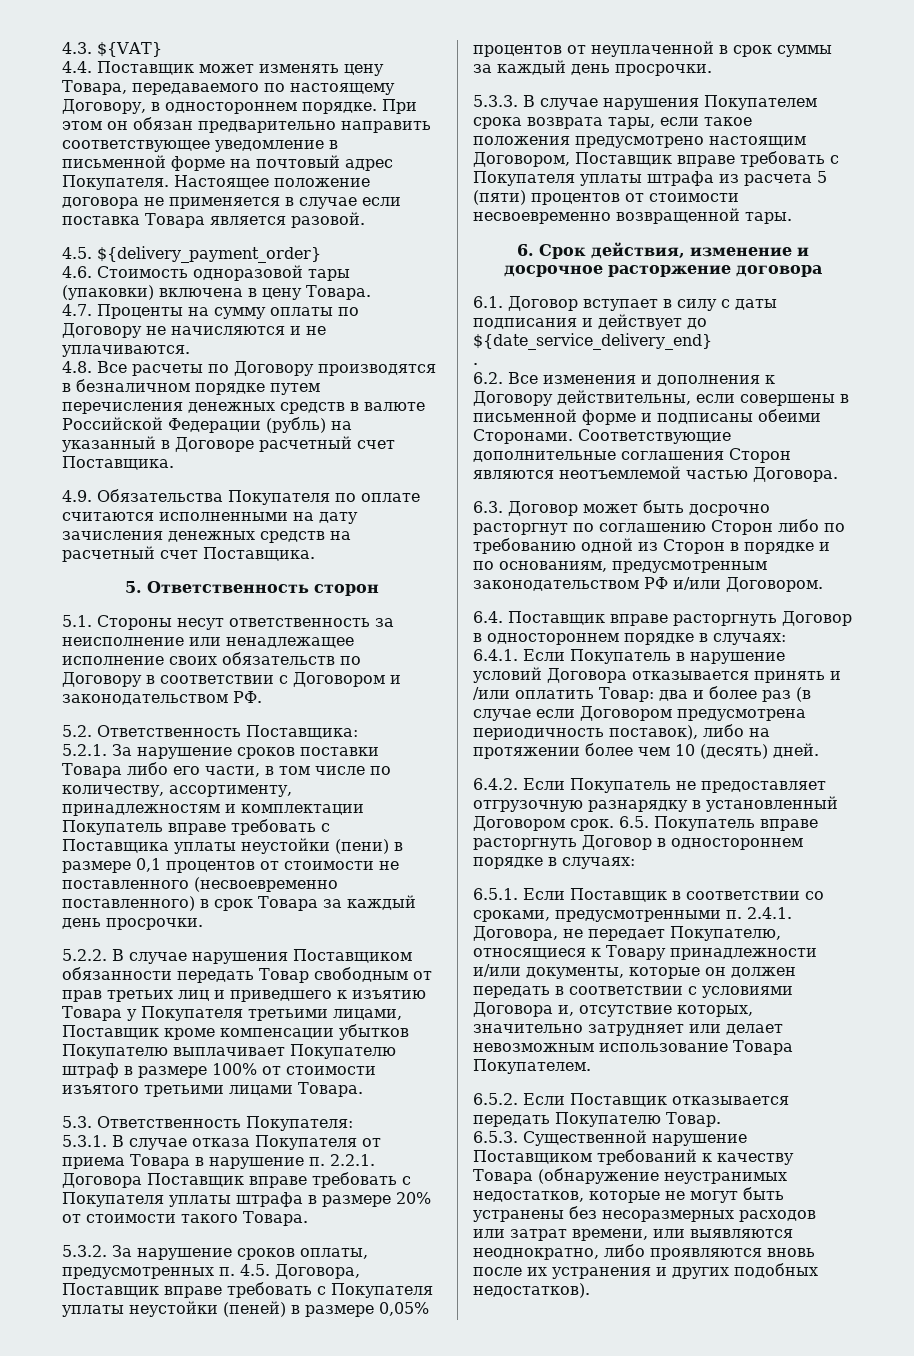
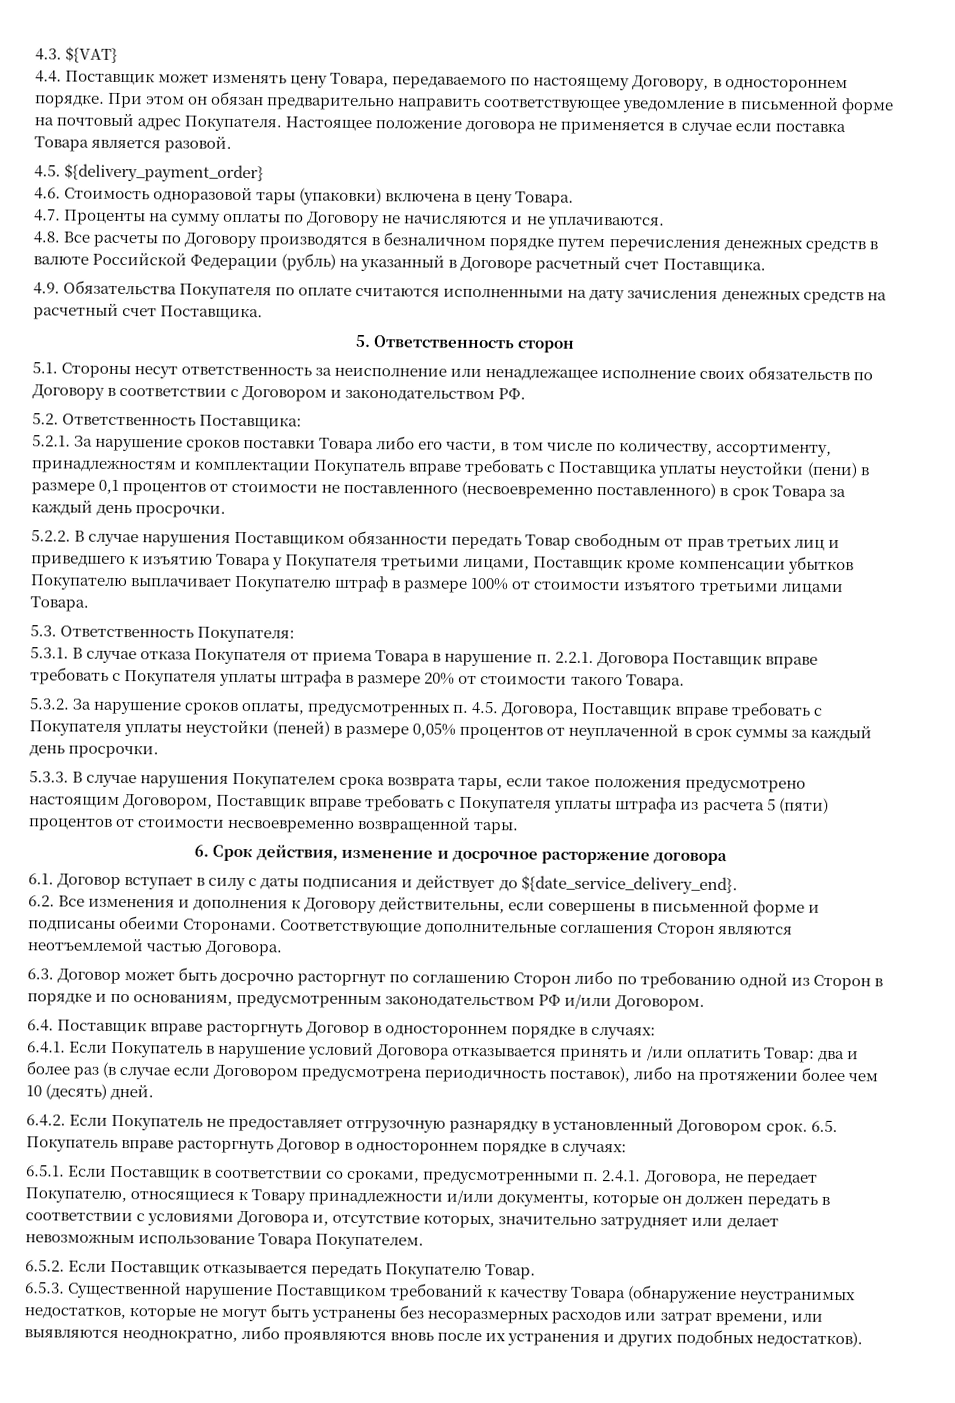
- 6.1. Договор вступает в силу с даты подписания и действует до ${date_service_delivery_end}
- .
+ 6.1. Договор вступает в силу с даты подписания и действует до ${date_service_delivery_end}.

